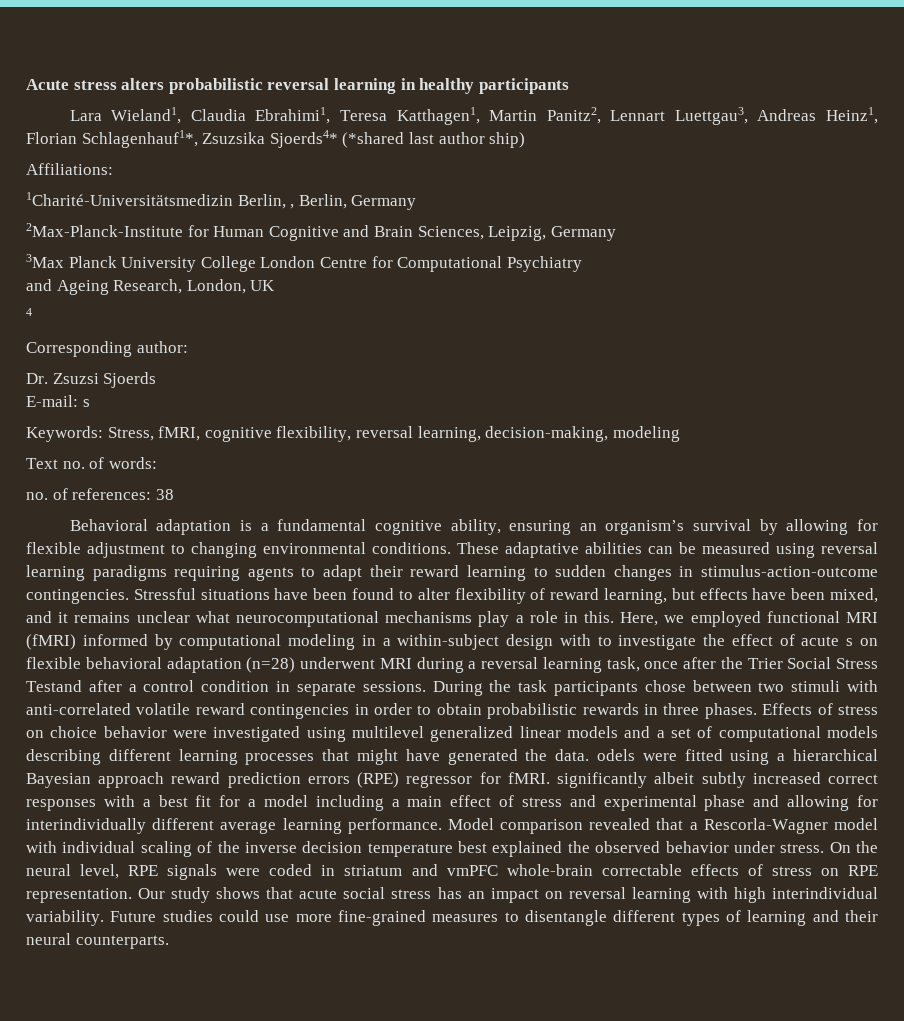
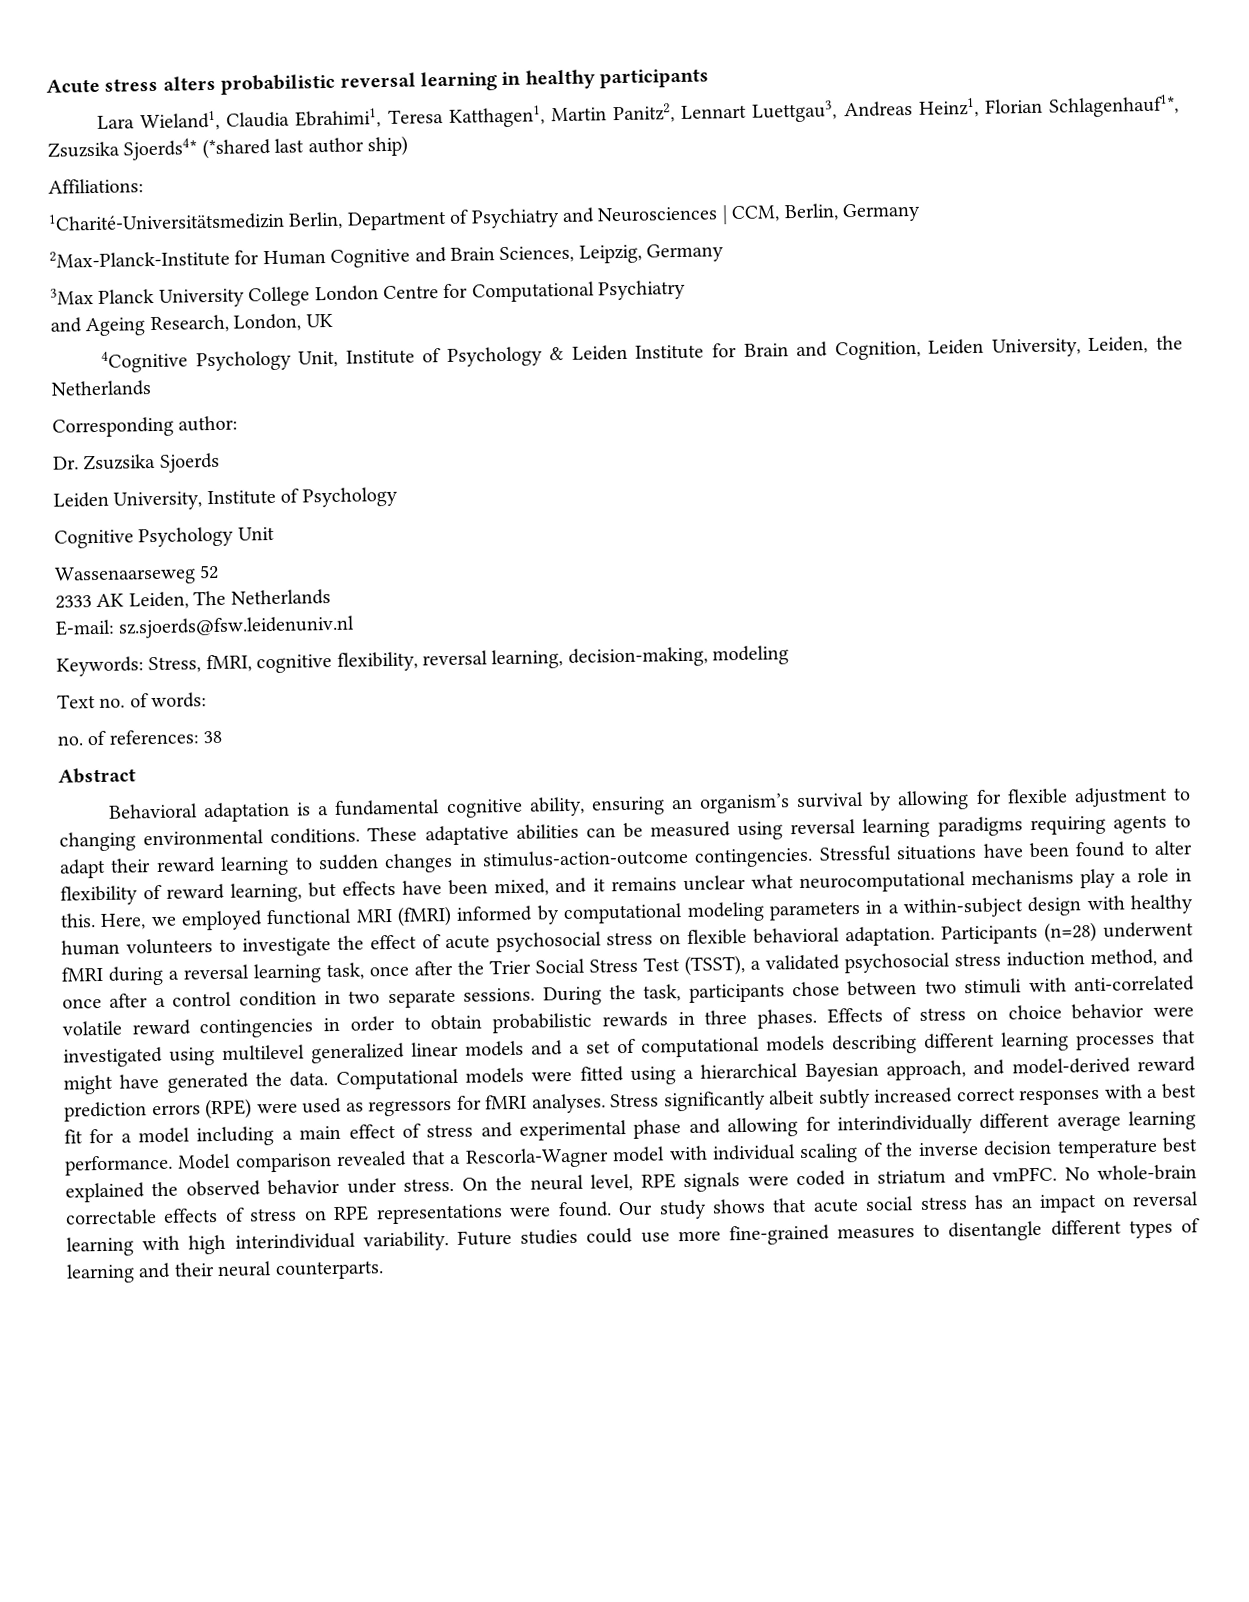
- 1Charité-Universitätsmedizin Berlin, , Berlin, Germany
+ 1Charité-Universitätsmedizin Berlin, Department of Psychiatry and Neurosciences | CCM, Berlin, Germany
- 4
+ 4Cognitive Psychology Unit, Institute of Psychology & Leiden Institute for Brain and Cognition, Leiden University, Leiden, the Netherlands
- Dr. Zsuzsi Sjoerds
+ Dr. Zsuzsika Sjoerds
+ Leiden University, Institute of Psychology
+ Cognitive Psychology Unit
+ Wassenaarseweg 52
+ 2333 AK Leiden, The Netherlands
- E-mail: s
+ E-mail: sz.sjoerds@fsw.leidenuniv.nl
+ Abstract
- Here, we employed functional MRI (fMRI) informed by computational modeling in a within-subject design with to investigate the effect of acute s on flexible behavioral adaptation (n=28) underwent MRI during a reversal learning task, once after the Trier Social Stress Testand after a control condition in separate sessions.
+ Here, we employed functional MRI (fMRI) informed by computational modeling parameters in a within-subject design with healthy human volunteers to investigate the effect of acute psychosocial stress on flexible behavioral adaptation. Participants (n=28) underwent fMRI during a reversal learning task, once after the Trier Social Stress Test (TSST), a validated psychosocial stress induction method, and once after a control condition in two separate sessions.
- During the task participants chose between two stimuli with anti-correlated volatile reward contingencies in order to obtain probabilistic rewards in three phases.
+ During the task, participants chose between two stimuli with anti-correlated volatile reward contingencies in order to obtain probabilistic rewards in three phases.
- Effects of stress on choice behavior were investigated using multilevel generalized linear models and a set of computational models describing different learning processes that might have generated the data. odels were fitted using a hierarchical Bayesian approach reward prediction errors (RPE) regressor for fMRI. significantly albeit subtly increased correct responses with a best fit for a model including a main effect of stress and experimental phase and allowing for interindividually different average learning performance.
+ Effects of stress on choice behavior were investigated using multilevel generalized linear models and a set of computational models describing different learning processes that might have generated the data. Computational models were fitted using a hierarchical Bayesian approach, and model-derived reward prediction errors (RPE) were used as regressors for fMRI analyses. Stress significantly albeit subtly increased correct responses with a best fit for a model including a main effect of stress and experimental phase and allowing for interindividually different average learning performance.
- On the neural level, RPE signals were coded in striatum and vmPFC whole-brain correctable effects of stress on RPE representation.
+ On the neural level, RPE signals were coded in striatum and vmPFC. No whole-brain correctable effects of stress on RPE representations were found.

